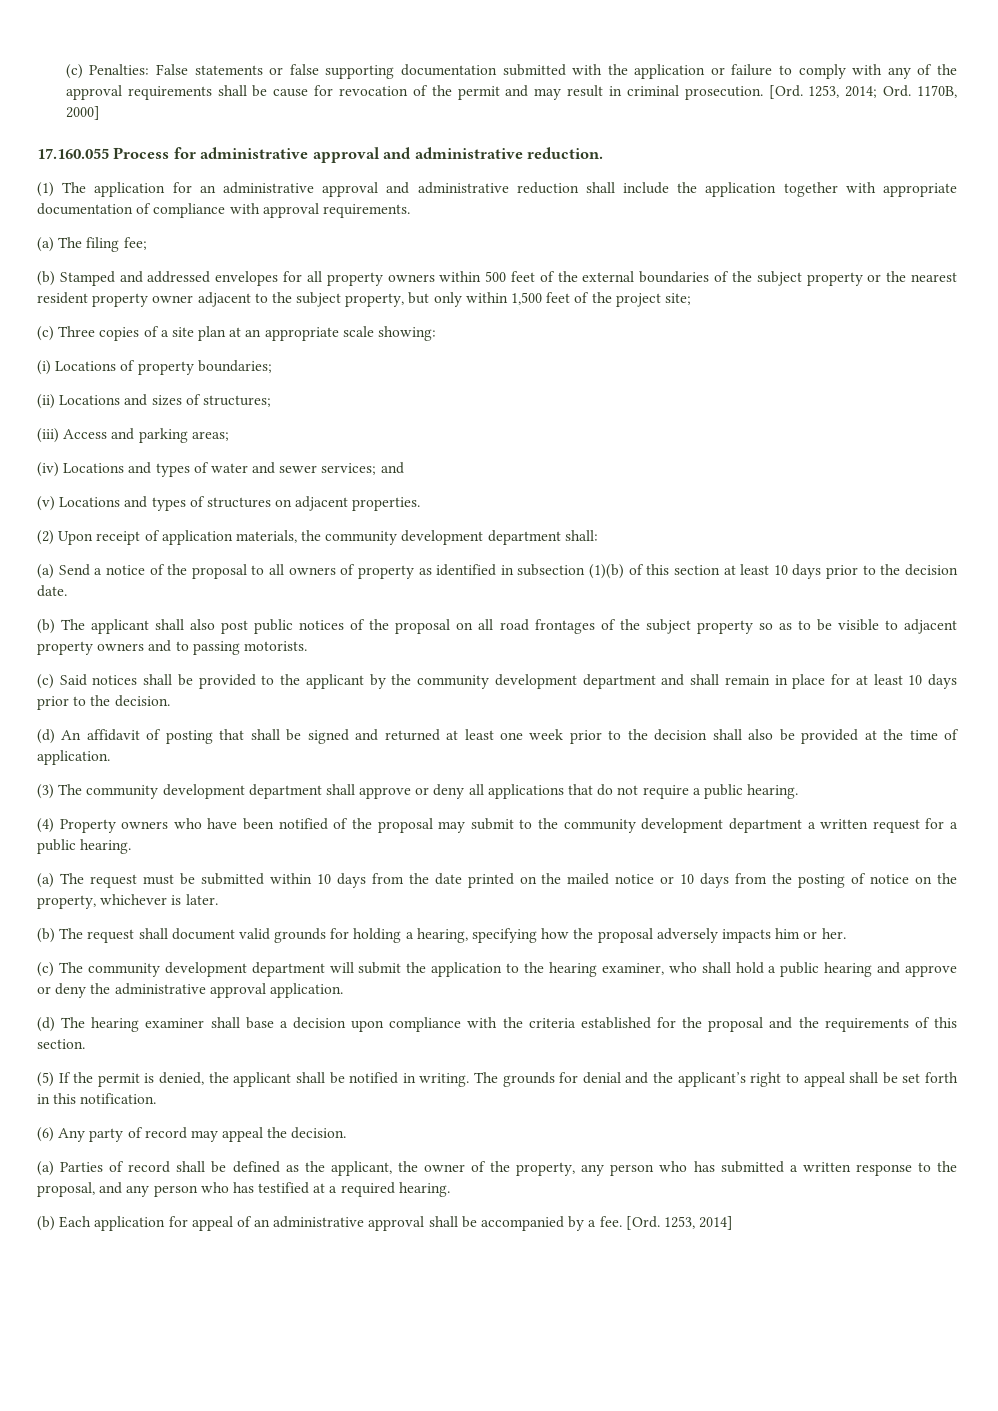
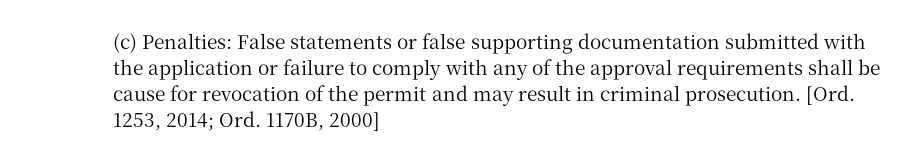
- 17.160.055 Process for administrative approval and administrative reduction.
- (1) The application for an administrative approval and administrative reduction shall include the application together with appropriate documentation of compliance with approval requirements.
- (a) The filing fee;
- (b) Stamped and addressed envelopes for all property owners within 500 feet of the external boundaries of the subject property or the nearest resident property owner adjacent to the subject property, but only within 1,500 feet of the project site;
- (c) Three copies of a site plan at an appropriate scale showing:
- (i) Locations of property boundaries;
- (ii) Locations and sizes of structures;
- (iii) Access and parking areas;
- (iv) Locations and types of water and sewer services; and
- (v) Locations and types of structures on adjacent properties.
- (2) Upon receipt of application materials, the community development department shall:
- (a) Send a notice of the proposal to all owners of property as identified in subsection (1)(b) of this section at least 10 days prior to the decision date.
- (b) The applicant shall also post public notices of the proposal on all road frontages of the subject property so as to be visible to adjacent property owners and to passing motorists.
- (c) Said notices shall be provided to the applicant by the community development department and shall remain in place for at least 10 days prior to the decision.
- (d) An affidavit of posting that shall be signed and returned at least one week prior to the decision shall also be provided at the time of application.
- (3) The community development department shall approve or deny all applications that do not require a public hearing.
- (4) Property owners who have been notified of the proposal may submit to the community development department a written request for a public hearing.
- (a) The request must be submitted within 10 days from the date printed on the mailed notice or 10 days from the posting of notice on the property, whichever is later.
- (b) The request shall document valid grounds for holding a hearing, specifying how the proposal adversely impacts him or her.
- (c) The community development department will submit the application to the hearing examiner, who shall hold a public hearing and approve or deny the administrative approval application.
- (d) The hearing examiner shall base a decision upon compliance with the criteria established for the proposal and the requirements of this section.
- (5) If the permit is denied, the applicant shall be notified in writing. The grounds for denial and the applicant’s right to appeal shall be set forth in this notification.
- (6) Any party of record may appeal the decision.
- (a) Parties of record shall be defined as the applicant, the owner of the property, any person who has submitted a written response to the proposal, and any person who has testified at a required hearing.
- (b) Each application for appeal of an administrative approval shall be accompanied by a fee. [Ord. 1253, 2014]

